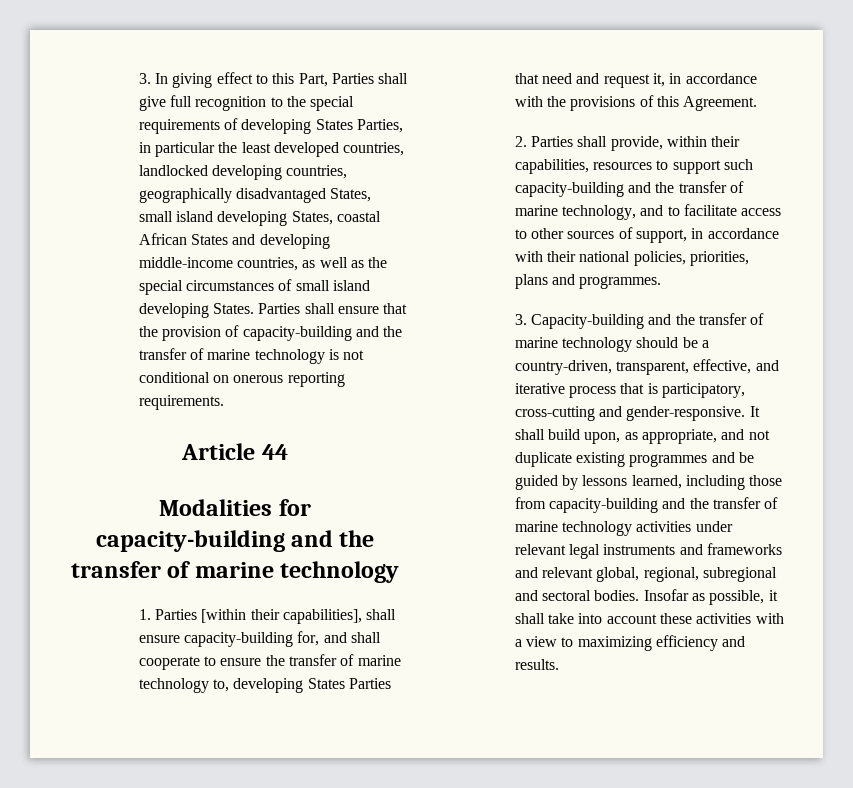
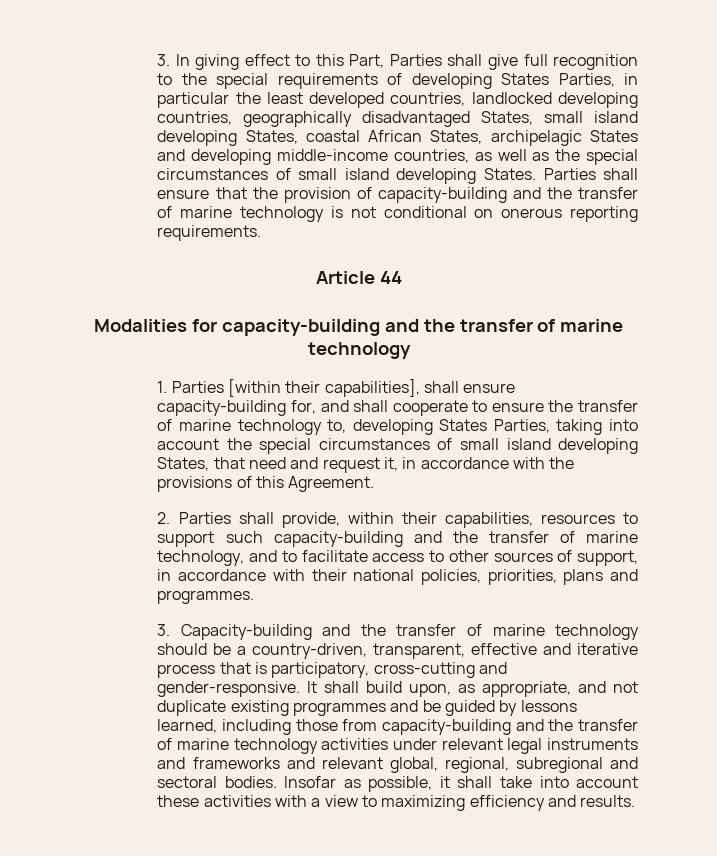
- 3. In giving effect to this Part, Parties shall give full recognition to the special requirements of developing States Parties, in particular the least developed countries, landlocked developing countries, geographically disadvantaged States, small island developing States, coastal African States and developing middle-income countries, as well as the special circumstances of small island developing States.
+ 3. In giving effect to this Part, Parties shall give full recognition to the special requirements of developing States Parties, in particular the least developed countries, landlocked developing countries, geographically disadvantaged States, small island developing States, coastal African States, archipelagic States and developing middle-income countries, as well as the special circumstances of small island developing States.
- 1. Parties [within their capabilities], shall ensure capacity-building for, and shall cooperate to ensure the transfer of marine technology to, developing States Parties that need and request it, in accordance with the provisions of this Agreement.
+ 1. Parties [within their capabilities], shall ensure capacity-building for, and shall cooperate to ensure the transfer of marine technology to, developing States Parties, taking into account the special circumstances of small island developing States, that need and request it, in accordance with the provisions of this Agreement.
- 3. Capacity-building and the transfer of marine technology should be a country-driven, transparent, effective, and iterative process that is participatory, cross-cutting and gender-responsive.
+ 3. Capacity-building and the transfer of marine technology should be a country-driven, transparent, effective and iterative process that is participatory, cross-cutting and gender-responsive.

